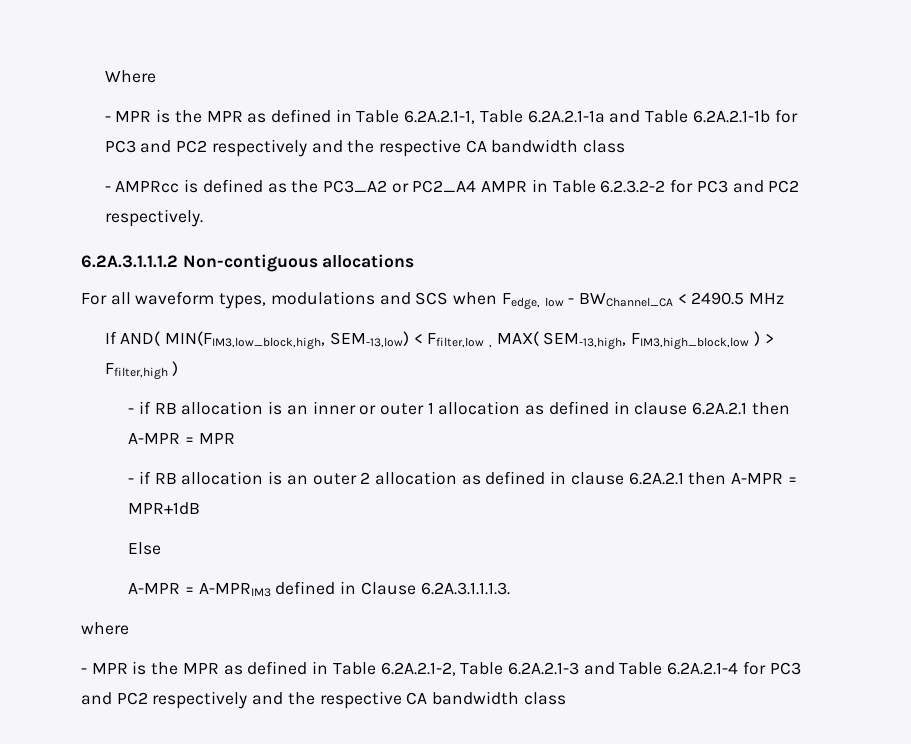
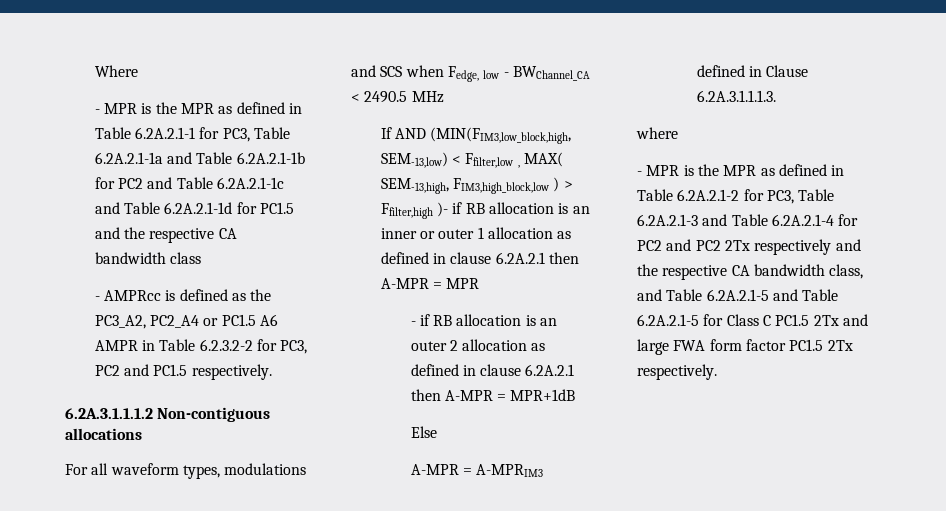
- - MPR is the MPR as defined in Table 6.2A.2.1-1, Table 6.2A.2.1-1a and Table 6.2A.2.1-1b for PC3 and PC2 respectively and the respective CA bandwidth class
+ - MPR is the MPR as defined in Table 6.2A.2.1-1 for PC3, Table 6.2A.2.1-1a and Table 6.2A.2.1-1b for PC2 and Table 6.2A.2.1-1c and Table 6.2A.2.1-1d for PC1.5 and the respective CA bandwidth class
- - AMPRcc is defined as the PC3_A2 or PC2_A4 AMPR in Table 6.2.3.2-2 for PC3 and PC2 respectively.
+ - AMPRcc is defined as the PC3_A2, PC2_A4 or PC1.5 A6 AMPR in Table 6.2.3.2-2 for PC3, PC2 and PC1.5 respectively.
- If AND( MIN(FIM3,low_block,high, SEM-13,low) < Ffilter,low , MAX( SEM-13,high, FIM3,high_block,low ) > Ffilter,high )
- - if RB allocation is an inner or outer 1 allocation as defined in clause 6.2A.2.1 then A-MPR = MPR
+ If AND (MIN(FIM3,low_block,high, SEM-13,low) < Ffilter,low , MAX( SEM-13,high, FIM3,high_block,low ) > Ffilter,high )- if RB allocation is an inner or outer 1 allocation as defined in clause 6.2A.2.1 then A-MPR = MPR
- - MPR is the MPR as defined in Table 6.2A.2.1-2, Table 6.2A.2.1-3 and Table 6.2A.2.1-4 for PC3 and PC2 respectively and the respective CA bandwidth class
+ - MPR is the MPR as defined in Table 6.2A.2.1-2 for PC3, Table 6.2A.2.1-3 and Table 6.2A.2.1-4 for PC2 and PC2 2Tx respectively and the respective CA bandwidth class, and Table 6.2A.2.1-5 and Table 6.2A.2.1-5 for Class C PC1.5 2Tx and large FWA form factor PC1.5 2Tx respectively.

